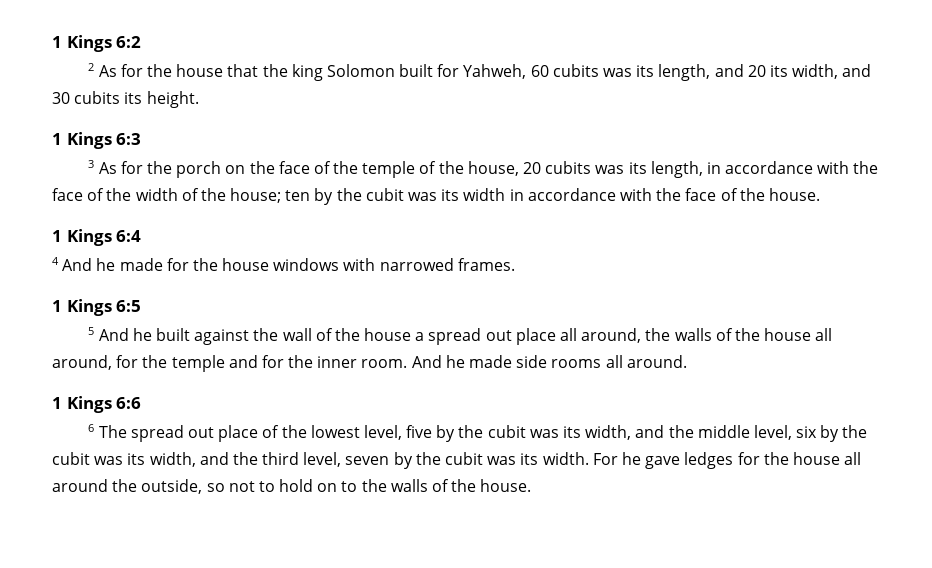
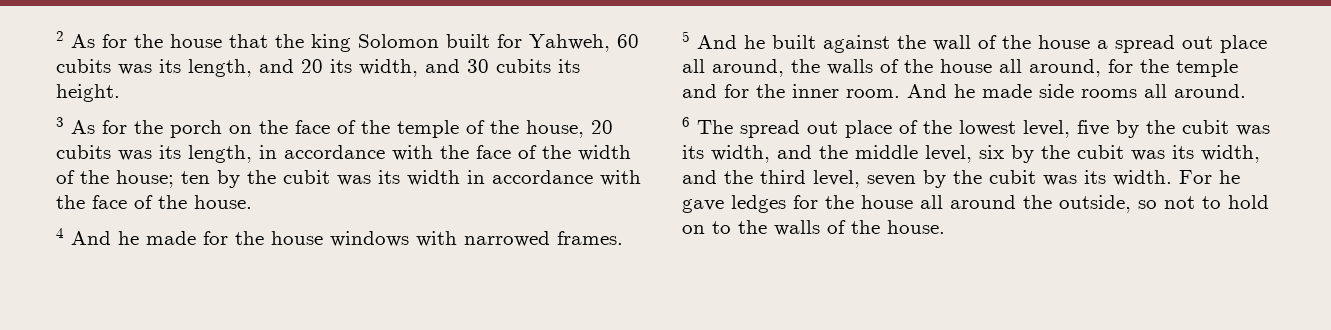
- 1 Kings 6:2
- 1 Kings 6:3
- 1 Kings 6:4
- 1 Kings 6:5
- 1 Kings 6:6

